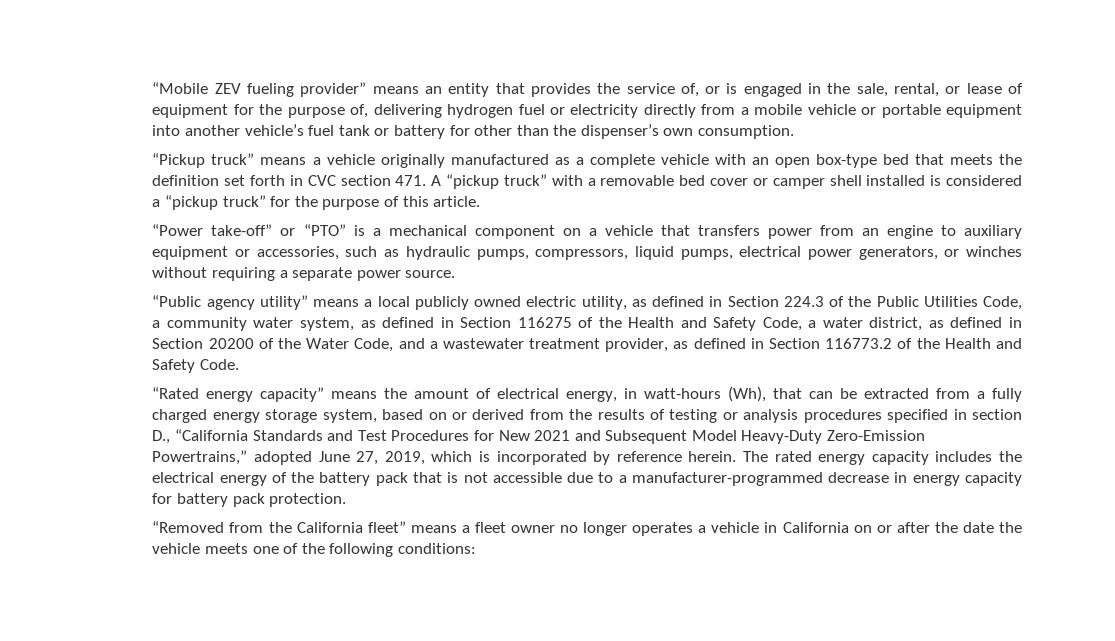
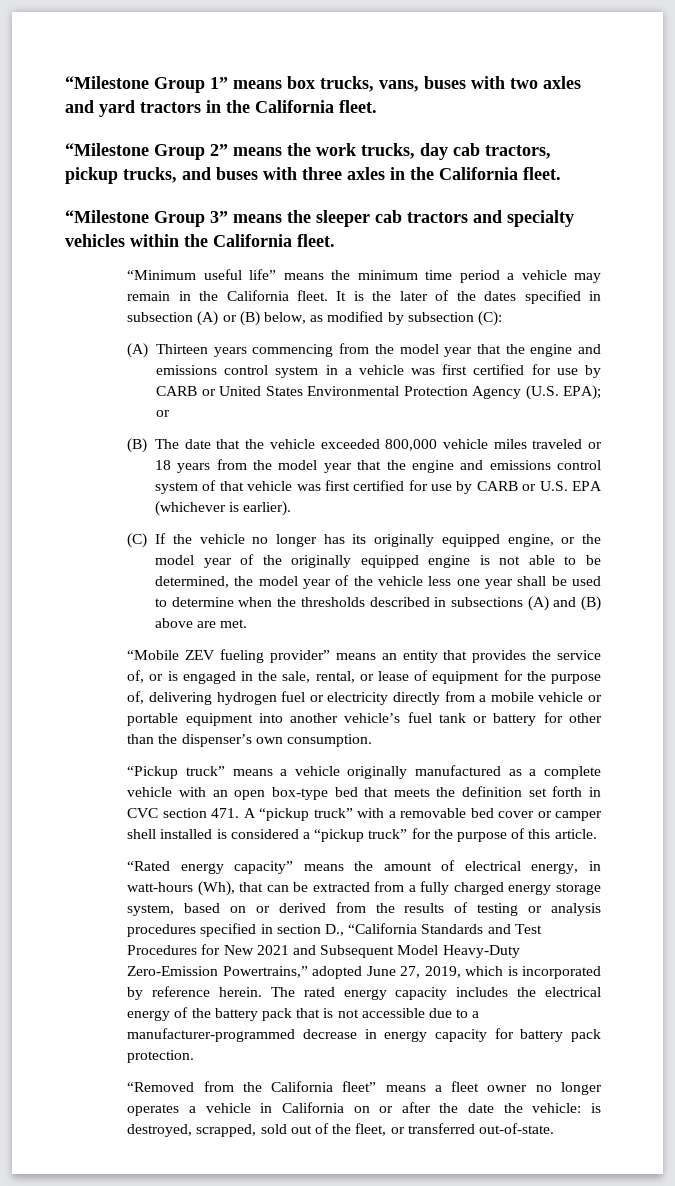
+ “Milestone Group 1” means box trucks, vans, buses with two axles and yard tractors in the California fleet.
+ “Milestone Group 2” means the work trucks, day cab tractors, pickup trucks, and buses with three axles in the California fleet.
+ “Milestone Group 3” means the sleeper cab tractors and specialty vehicles within the California fleet.
+ “Minimum useful life” means the minimum time period a vehicle may remain in the California fleet. It is the later of the dates specified in subsection (A) or (B) below, as modified by subsection (C):
+ (A) Thirteen years commencing from the model year that the engine and emissions control system in a vehicle was first certified for use by CARB or United States Environmental Protection Agency (U.S. EPA); or
+ (B) The date that the vehicle exceeded 800,000 vehicle miles traveled or 18 years from the model year that the engine and emissions control system of that vehicle was first certified for use by CARB or U.S. EPA (whichever is earlier).
+ (C) If the vehicle no longer has its originally equipped engine, or the model year of the originally equipped engine is not able to be determined, the model year of the vehicle less one year shall be used to determine when the thresholds described in subsections (A) and (B) above are met.
- “Power take-off” or “PTO” is a mechanical component on a vehicle that transfers power from an engine to auxiliary equipment or accessories, such as hydraulic pumps, compressors, liquid pumps, electrical power generators, or winches without requiring a separate power source.
- “Public agency utility” means a local publicly owned electric utility, as defined in Section 224.3 of the Public Utilities Code, a community water system, as defined in Section 116275 of the Health and Safety Code, a water district, as defined in Section 20200 of the Water Code, and a wastewater treatment provider, as defined in Section 116773.2 of the Health and Safety Code.
- “Removed from the California fleet” means a fleet owner no longer operates a vehicle in California on or after the date the vehicle meets one of the following conditions:
+ “Removed from the California fleet” means a fleet owner no longer operates a vehicle in California on or after the date the vehicle: is destroyed, scrapped, sold out of the fleet, or transferred out-of-state.

